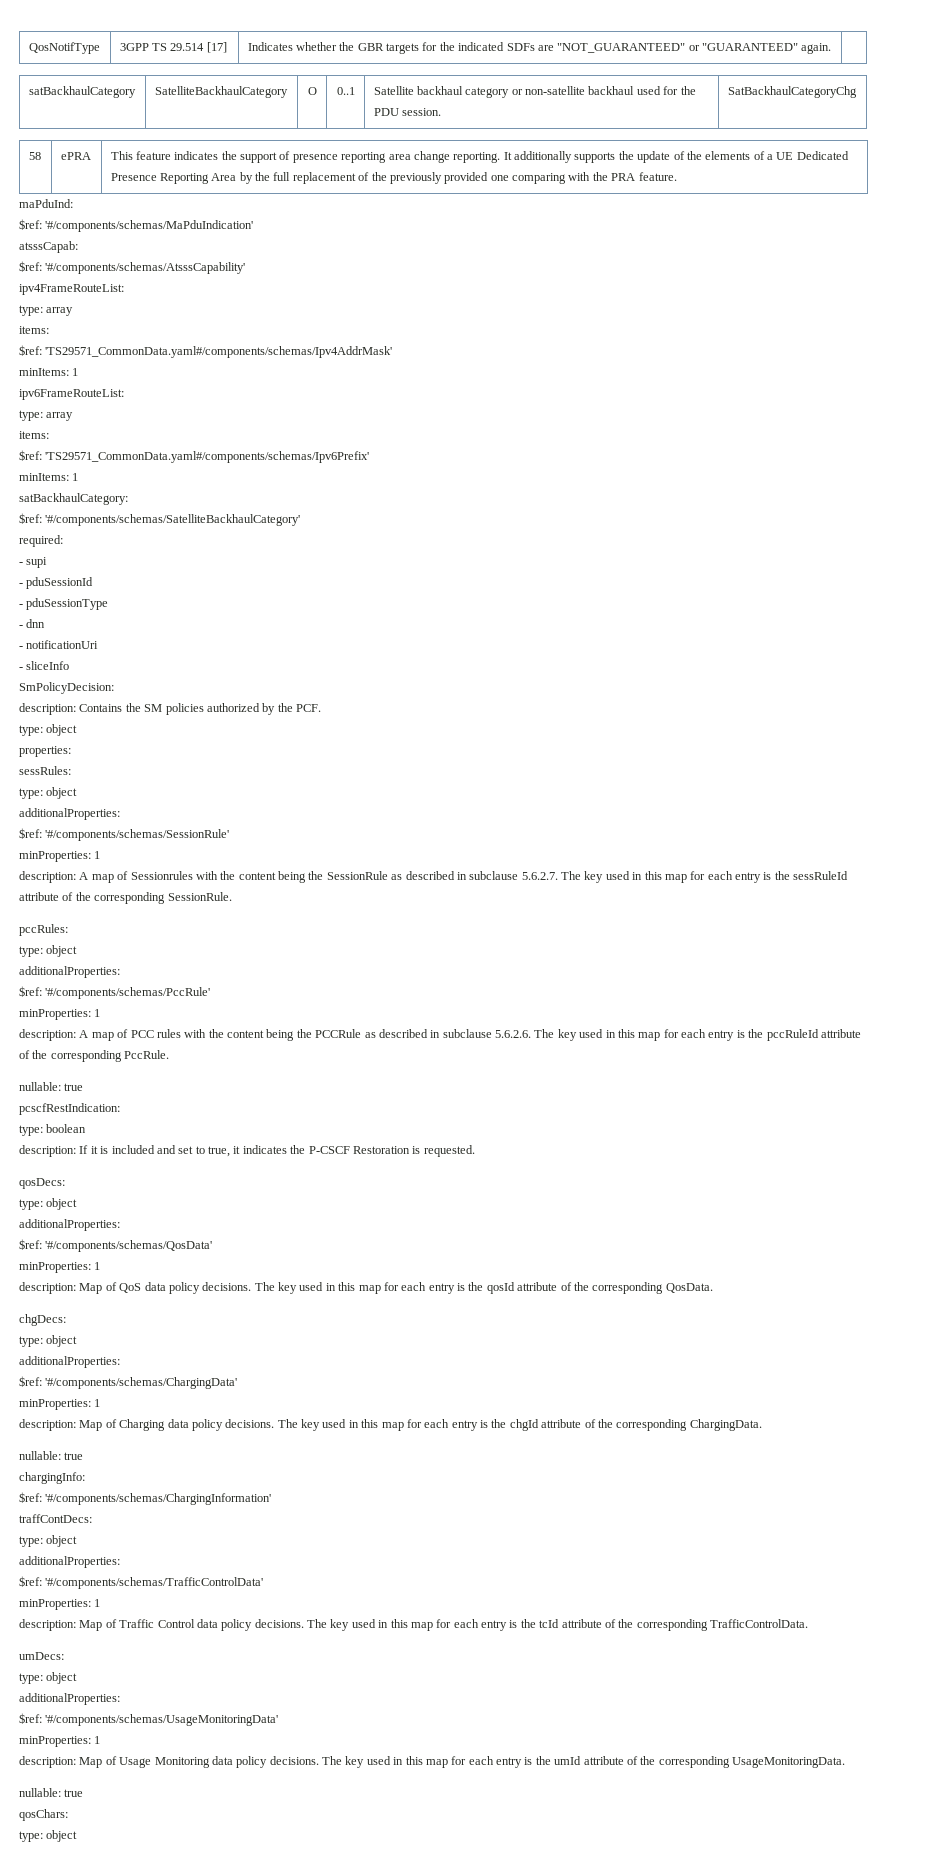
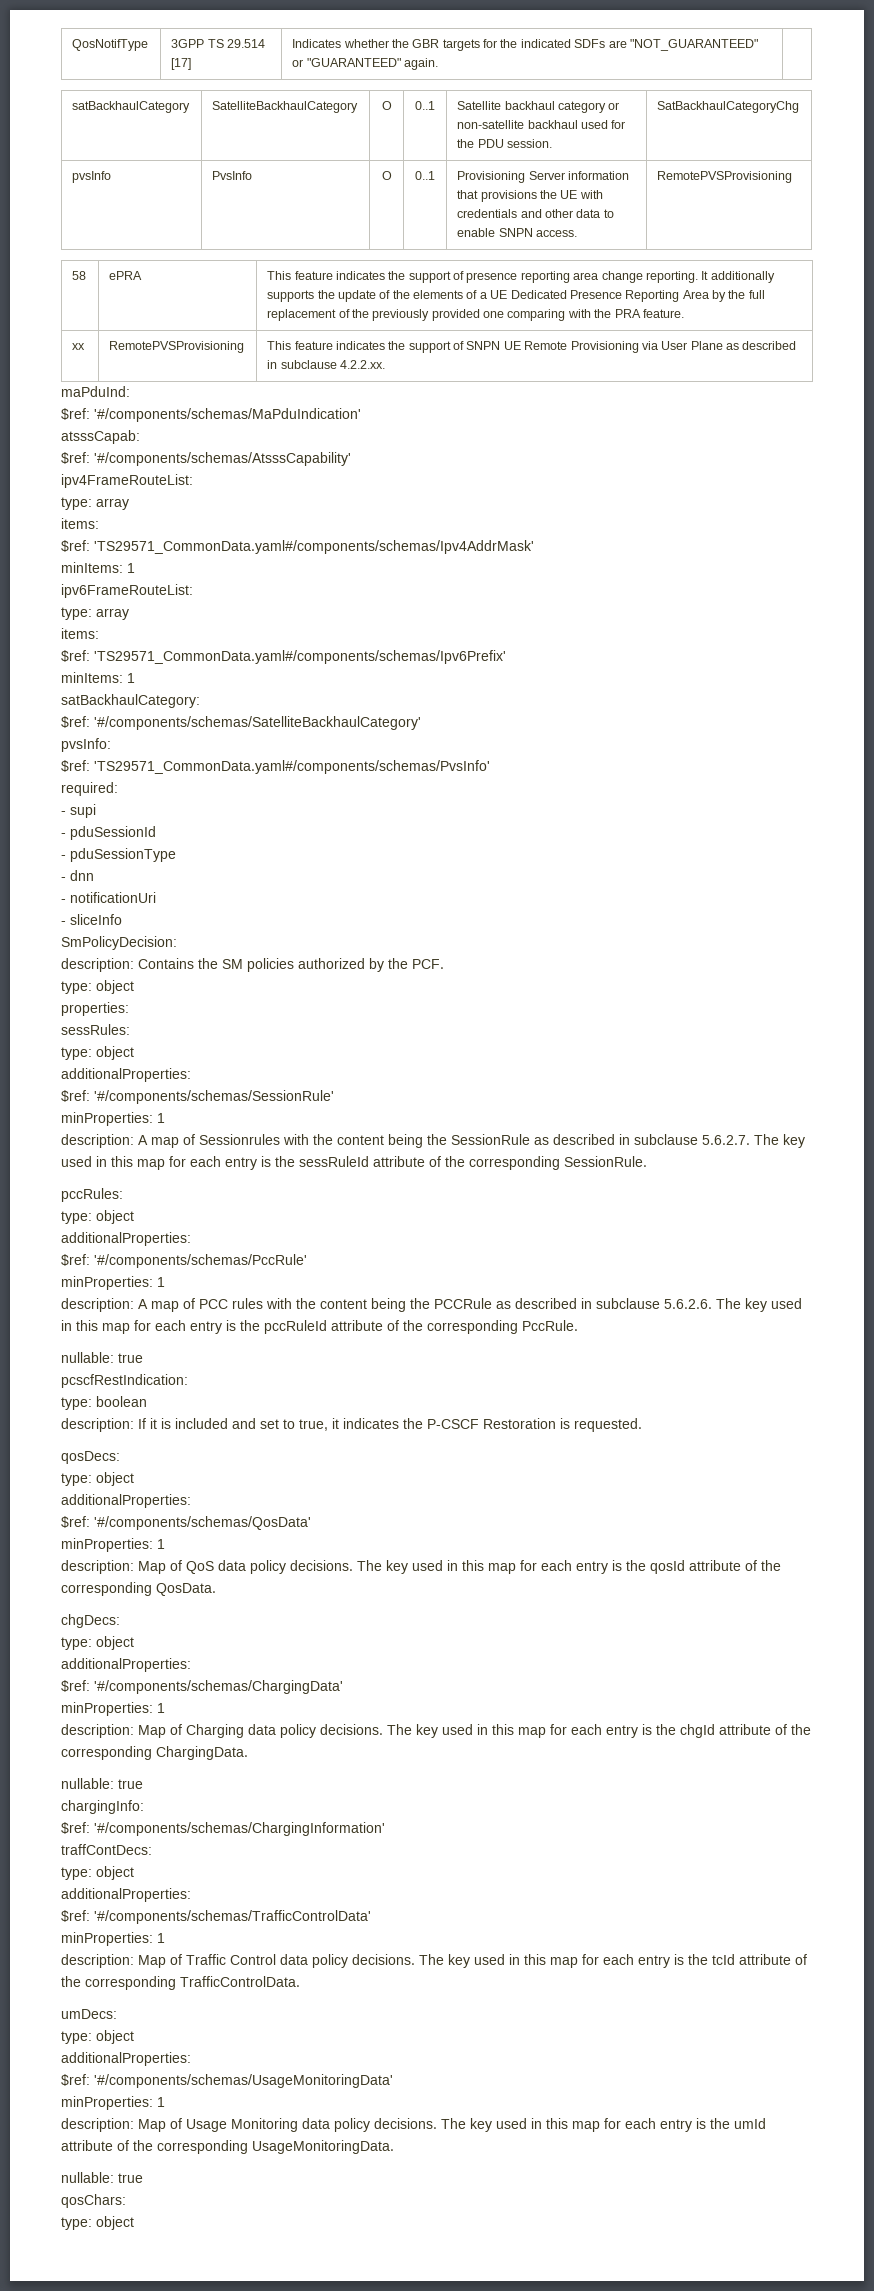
+ pvsInfo | PvsInfo | O | 0..1 | Provisioning Server information that provisions the UE with credentials and other data to enable SNPN access. | RemotePVSProvisioning
+ xx | RemotePVSProvisioning | This feature indicates the support of SNPN UE Remote Provisioning via User Plane as described in subclause 4.2.2.xx.
+ pvsInfo:
+ $ref: 'TS29571_CommonData.yaml#/components/schemas/PvsInfo'

